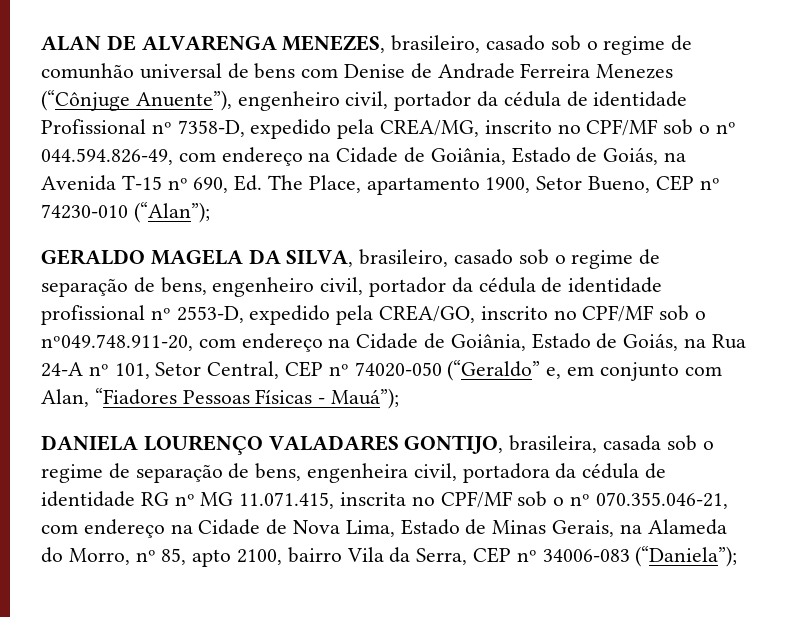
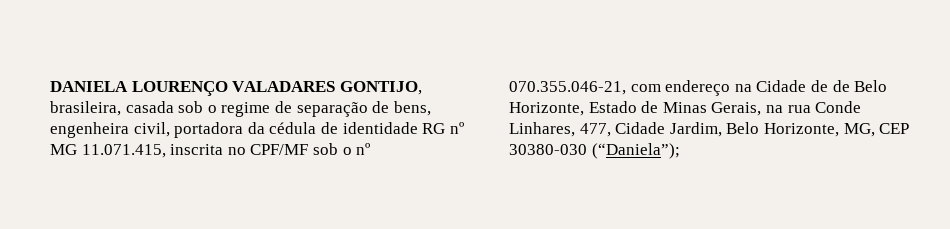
- ALAN DE ALVARENGA MENEZES, brasileiro, casado sob o regime de comunhão universal de bens com Denise de Andrade Ferreira Menezes (“Cônjuge Anuente”), engenheiro civil, portador da cédula de identidade Profissional nº 7358-D, expedido pela CREA/MG, inscrito no CPF/MF sob o nº 044.594.826-49, com endereço na Cidade de Goiânia, Estado de Goiás, na Avenida T-15 nº 690, Ed. The Place, apartamento 1900, Setor Bueno, CEP nº 74230-010 (“Alan”);
- GERALDO MAGELA DA SILVA, brasileiro, casado sob o regime de separação de bens, engenheiro civil, portador da cédula de identidade profissional nº 2553-D, expedido pela CREA/GO, inscrito no CPF/MF sob o nº049.748.911-20, com endereço na Cidade de Goiânia, Estado de Goiás, na Rua 24-A nº 101, Setor Central, CEP nº 74020-050 (“Geraldo” e, em conjunto com Alan, “Fiadores Pessoas Físicas - Mauá”);
- DANIELA LOURENÇO VALADARES GONTIJO, brasileira, casada sob o regime de separação de bens, engenheira civil, portadora da cédula de identidade RG nº MG 11.071.415, inscrita no CPF/MF sob o nº 070.355.046-21, com endereço na Cidade de Nova Lima, Estado de Minas Gerais, na Alameda do Morro, nº 85, apto 2100, bairro Vila da Serra, CEP nº 34006-083 (“Daniela”);
+ DANIELA LOURENÇO VALADARES GONTIJO, brasileira, casada sob o regime de separação de bens, engenheira civil, portadora da cédula de identidade RG nº MG 11.071.415, inscrita no CPF/MF sob o nº 070.355.046-21, com endereço na Cidade de de Belo Horizonte, Estado de Minas Gerais, na rua Conde Linhares, 477, Cidade Jardim, Belo Horizonte, MG, CEP 30380-030 (“Daniela”);

